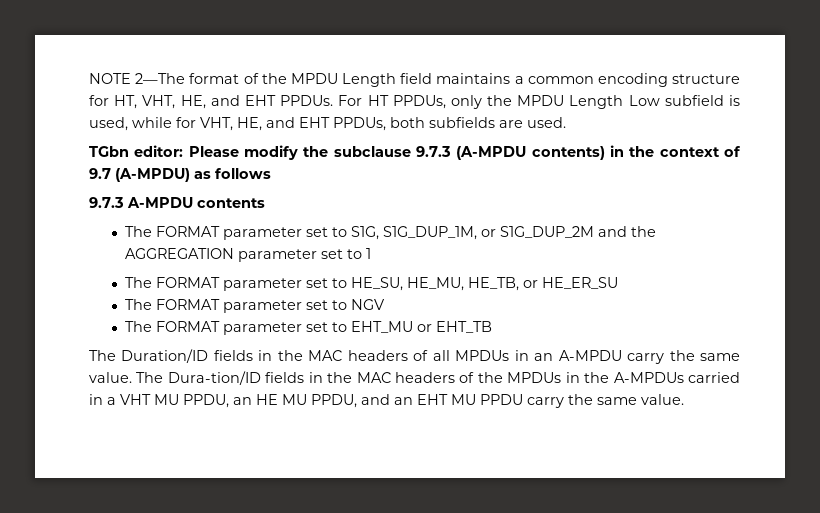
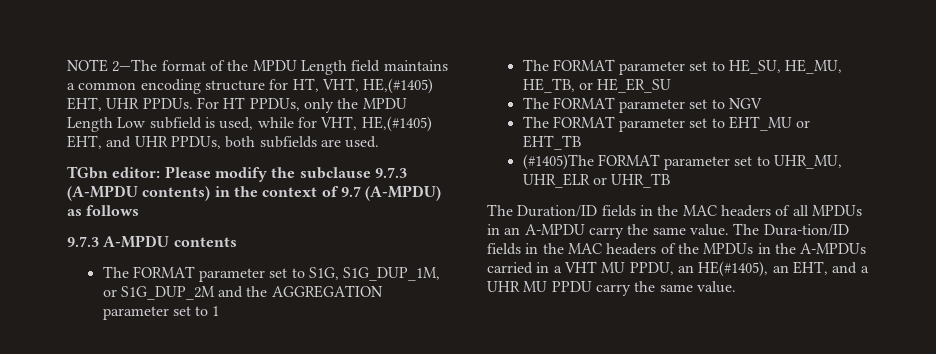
- NOTE 2—The format of the MPDU Length field maintains a common encoding structure for HT, VHT, HE, and EHT PPDUs.
+ NOTE 2—The format of the MPDU Length field maintains a common encoding structure for HT, VHT, HE,(#1405) EHT, UHR PPDUs.
- For HT PPDUs, only the MPDU Length Low subfield is used, while for VHT, HE, and EHT PPDUs, both subfields are used.
+ For HT PPDUs, only the MPDU Length Low subfield is used, while for VHT, HE,(#1405) EHT, and UHR PPDUs, both subfields are used.
+ (#1405)The FORMAT parameter set to UHR_MU, UHR_ELR or UHR_TB
- The Dura-tion/ID fields in the MAC headers of the MPDUs in the A-MPDUs carried in a VHT MU PPDU, an HE MU PPDU, and an EHT MU PPDU carry the same value.
+ The Dura-tion/ID fields in the MAC headers of the MPDUs in the A-MPDUs carried in a VHT MU PPDU, an HE(#1405), an EHT, and a UHR MU PPDU carry the same value.

